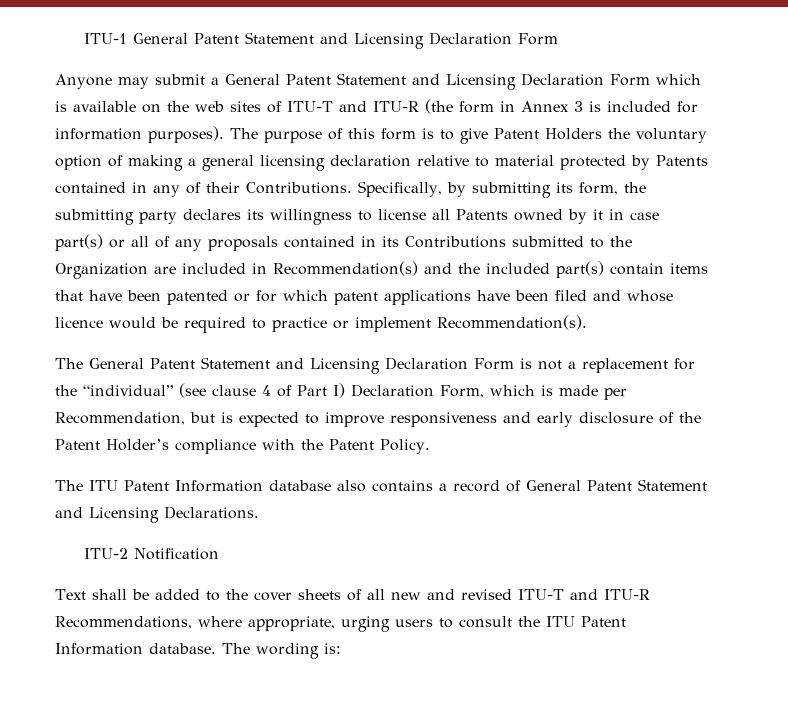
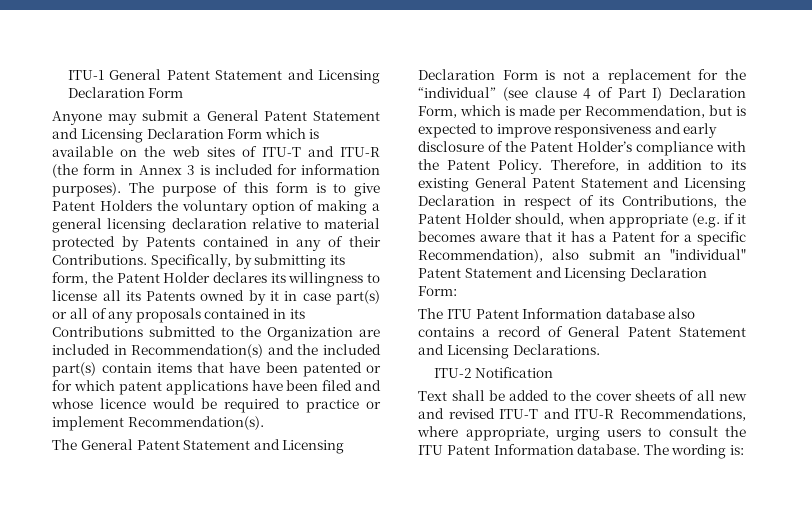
- Specifically, by submitting its form, the submitting party declares its willingness to license all Patents owned by it in case part(s) or all of any proposals contained in its Contributions submitted to the Organization are included in Recommendation(s) and the included part(s) contain items that have been patented or for which patent applications have been filed and whose licence would be required to practice or implement Recommendation(s).
+ Specifically, by submitting its form, the Patent Holder declares its willingness to license all its Patents owned by it in case part(s) or all of any proposals contained in its Contributions submitted to the Organization are included in Recommendation(s) and the included part(s) contain items that have been patented or for which patent applications have been filed and whose licence would be required to practice or implement Recommendation(s).
+ Therefore, in addition to its existing General Patent Statement and Licensing Declaration in respect of its Contributions, the Patent Holder should, when appropriate (e.g. if it becomes aware that it has a Patent for a specific Recommendation), also submit an "individual" Patent Statement and Licensing Declaration Form:

